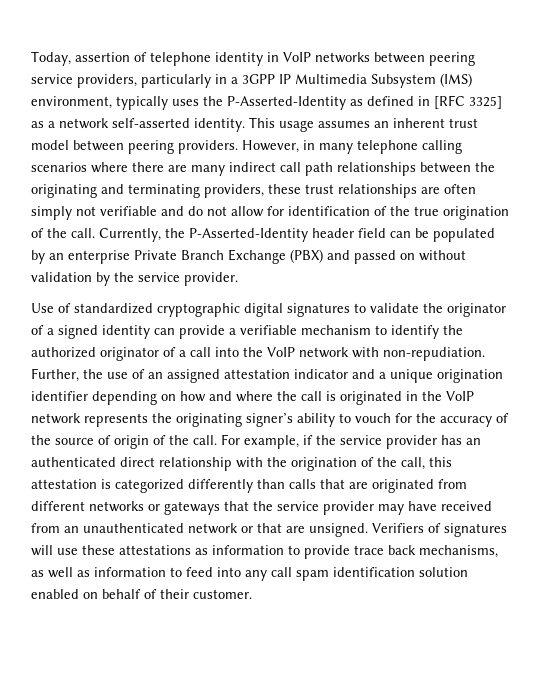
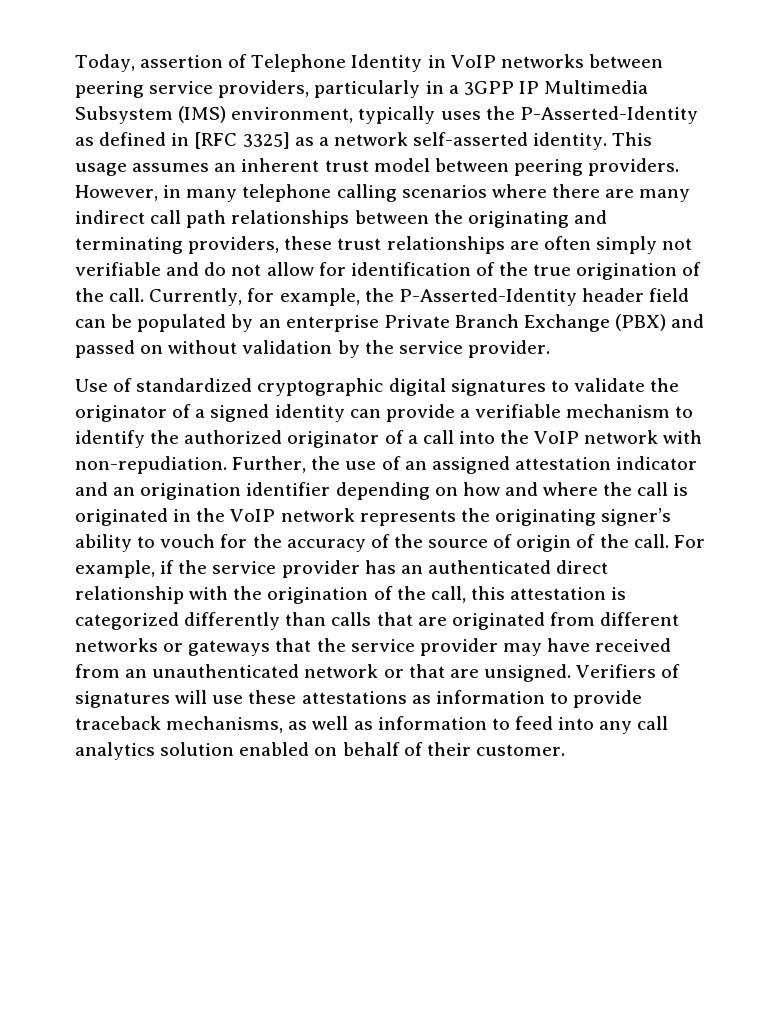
- Today, assertion of telephone identity in VoIP networks between peering service providers, particularly in a 3GPP IP Multimedia Subsystem (IMS) environment, typically uses the P-Asserted-Identity as defined in [RFC 3325] as a network self-asserted identity.
+ Today, assertion of Telephone Identity in VoIP networks between peering service providers, particularly in a 3GPP IP Multimedia Subsystem (IMS) environment, typically uses the P-Asserted-Identity as defined in [RFC 3325] as a network self-asserted identity.
- Currently, the P-Asserted-Identity header field can be populated by an enterprise Private Branch Exchange (PBX) and passed on without validation by the service provider.
+ Currently, for example, the P-Asserted-Identity header field can be populated by an enterprise Private Branch Exchange (PBX) and passed on without validation by the service provider.
- Further, the use of an assigned attestation indicator and a unique origination identifier depending on how and where the call is originated in the VoIP network represents the originating signer’s ability to vouch for the accuracy of the source of origin of the call.
+ Further, the use of an assigned attestation indicator and an origination identifier depending on how and where the call is originated in the VoIP network represents the originating signer’s ability to vouch for the accuracy of the source of origin of the call.
- Verifiers of signatures will use these attestations as information to provide trace back mechanisms, as well as information to feed into any call spam identification solution enabled on behalf of their customer.
+ Verifiers of signatures will use these attestations as information to provide traceback mechanisms, as well as information to feed into any call analytics solution enabled on behalf of their customer.

